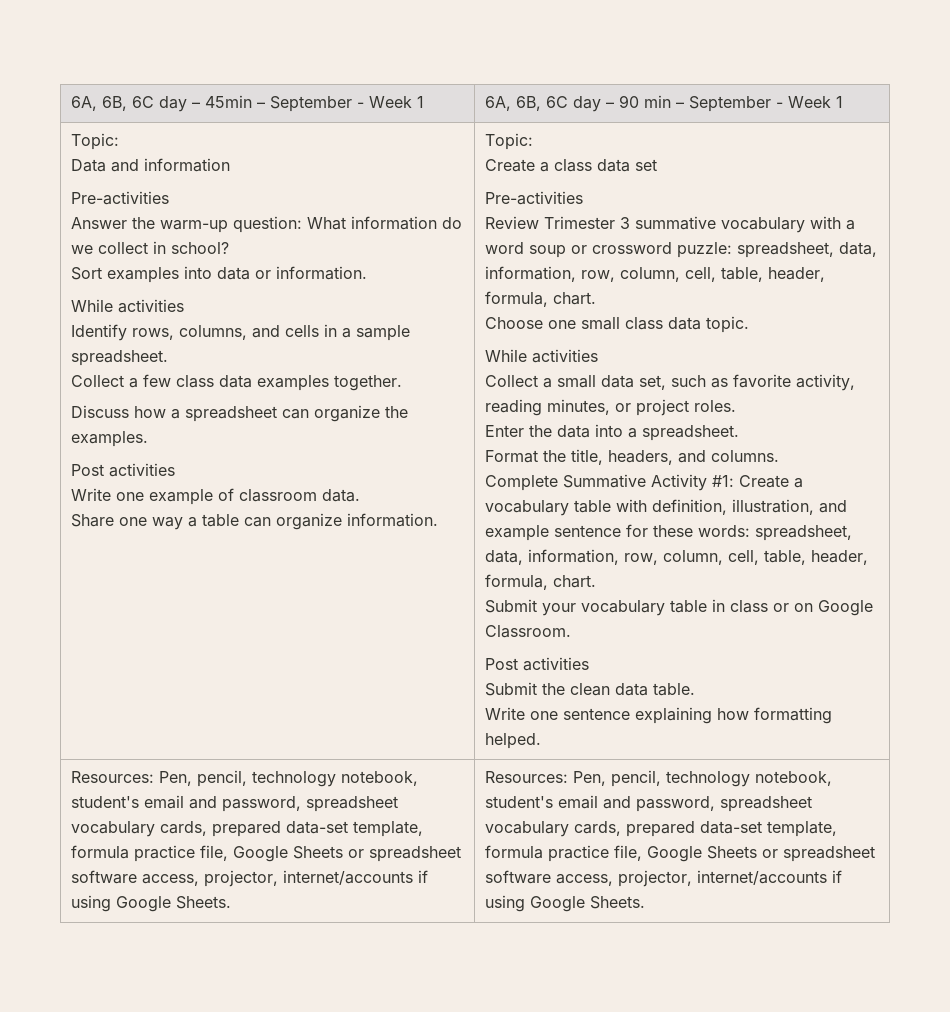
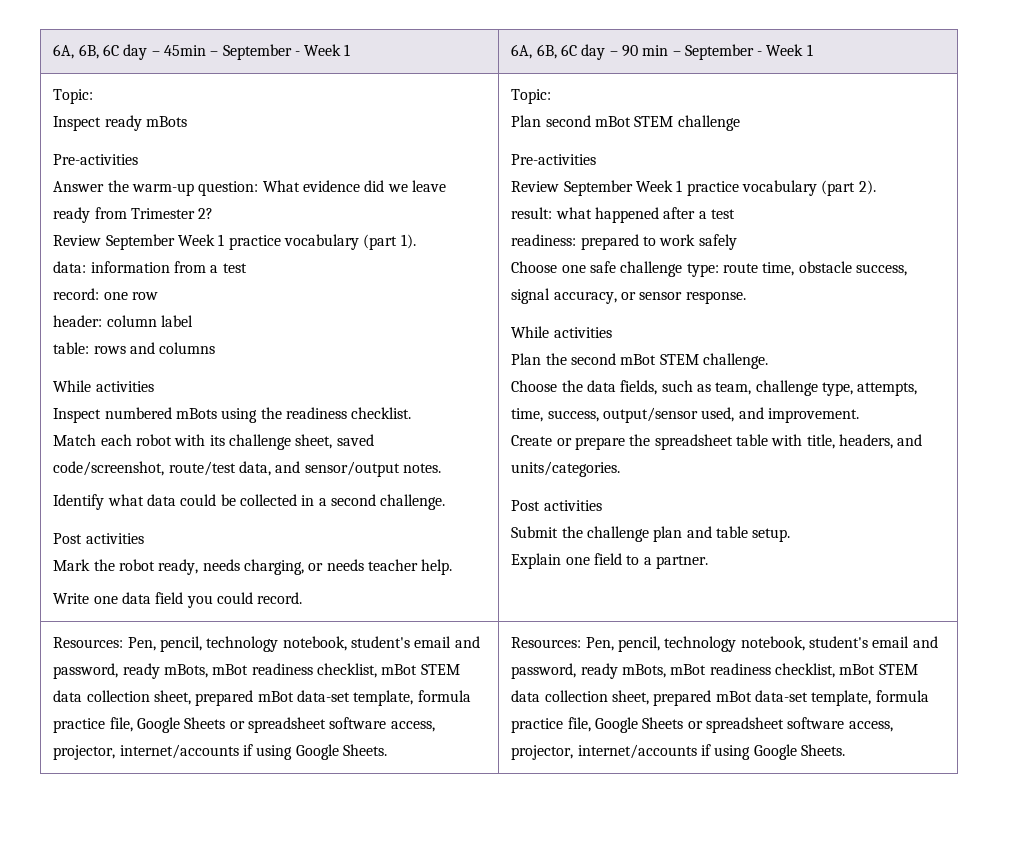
- Data and information
+ Inspect ready mBots
- Answer the warm-up question: What information do we collect in school?
- Sort examples into data or information.
+ Answer the warm-up question: What evidence did we leave ready from Trimester 2?
+ Review September Week 1 practice vocabulary (part 1).
+ data: information from a test
+ record: one row
+ header: column label
+ table: rows and columns
  While activities
- Identify rows, columns, and cells in a sample spreadsheet.
- Collect a few class data examples together.
- Discuss how a spreadsheet can organize the examples.
+ Inspect numbered mBots using the readiness checklist.
+ Match each robot with its challenge sheet, saved code/screenshot, route/test data, and sensor/output notes.
+ Identify what data could be collected in a second challenge.
  Post activities
- Write one example of classroom data.
- Share one way a table can organize information. | Topic:
- Create a class data set
+ Mark the robot ready, needs charging, or needs teacher help.
+ Write one data field you could record. | Topic:
+ Plan second mBot STEM challenge
  Pre-activities
- Review Trimester 3 summative vocabulary with a word soup or crossword puzzle: spreadsheet, data, information, row, column, cell, table, header, formula, chart.
- Choose one small class data topic.
+ Review September Week 1 practice vocabulary (part 2).
+ result: what happened after a test
+ readiness: prepared to work safely
+ Choose one safe challenge type: route time, obstacle success, signal accuracy, or sensor response.
  While activities
- Collect a small data set, such as favorite activity, reading minutes, or project roles.
- Enter the data into a spreadsheet.
- Format the title, headers, and columns.
- Complete Summative Activity #1: Create a vocabulary table with definition, illustration, and example sentence for these words: spreadsheet, data, information, row, column, cell, table, header, formula, chart.
- Submit your vocabulary table in class or on Google Classroom.
+ Plan the second mBot STEM challenge.
+ Choose the data fields, such as team, challenge type, attempts, time, success, output/sensor used, and improvement.
+ Create or prepare the spreadsheet table with title, headers, and units/categories.
  Post activities
- Submit the clean data table.
- Write one sentence explaining how formatting helped.
- Resources: Pen, pencil, technology notebook, student's email and password, spreadsheet vocabulary cards, prepared data-set template, formula practice file, Google Sheets or spreadsheet software access, projector, internet/accounts if using Google Sheets. | Resources: Pen, pencil, technology notebook, student's email and password, spreadsheet vocabulary cards, prepared data-set template, formula practice file, Google Sheets or spreadsheet software access, projector, internet/accounts if using Google Sheets.
+ Submit the challenge plan and table setup.
+ Explain one field to a partner.
+ Resources: Pen, pencil, technology notebook, student's email and password, ready mBots, mBot readiness checklist, mBot STEM data collection sheet, prepared mBot data-set template, formula practice file, Google Sheets or spreadsheet software access, projector, internet/accounts if using Google Sheets. | Resources: Pen, pencil, technology notebook, student's email and password, ready mBots, mBot readiness checklist, mBot STEM data collection sheet, prepared mBot data-set template, formula practice file, Google Sheets or spreadsheet software access, projector, internet/accounts if using Google Sheets.

